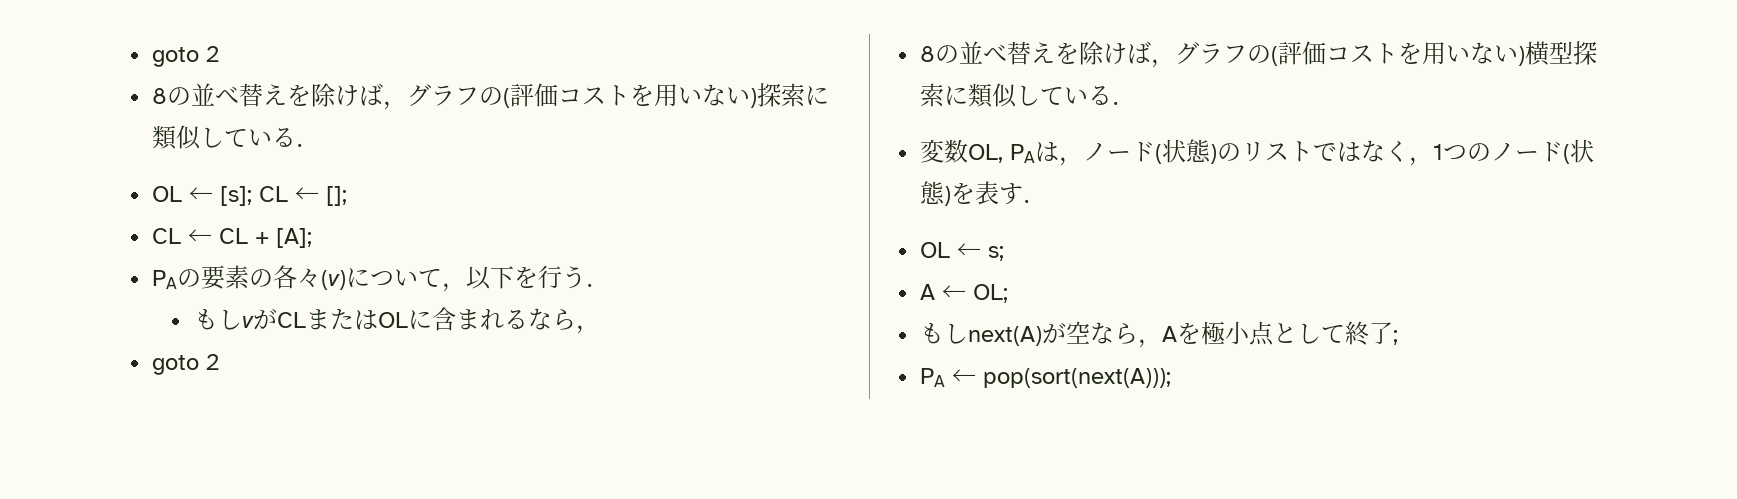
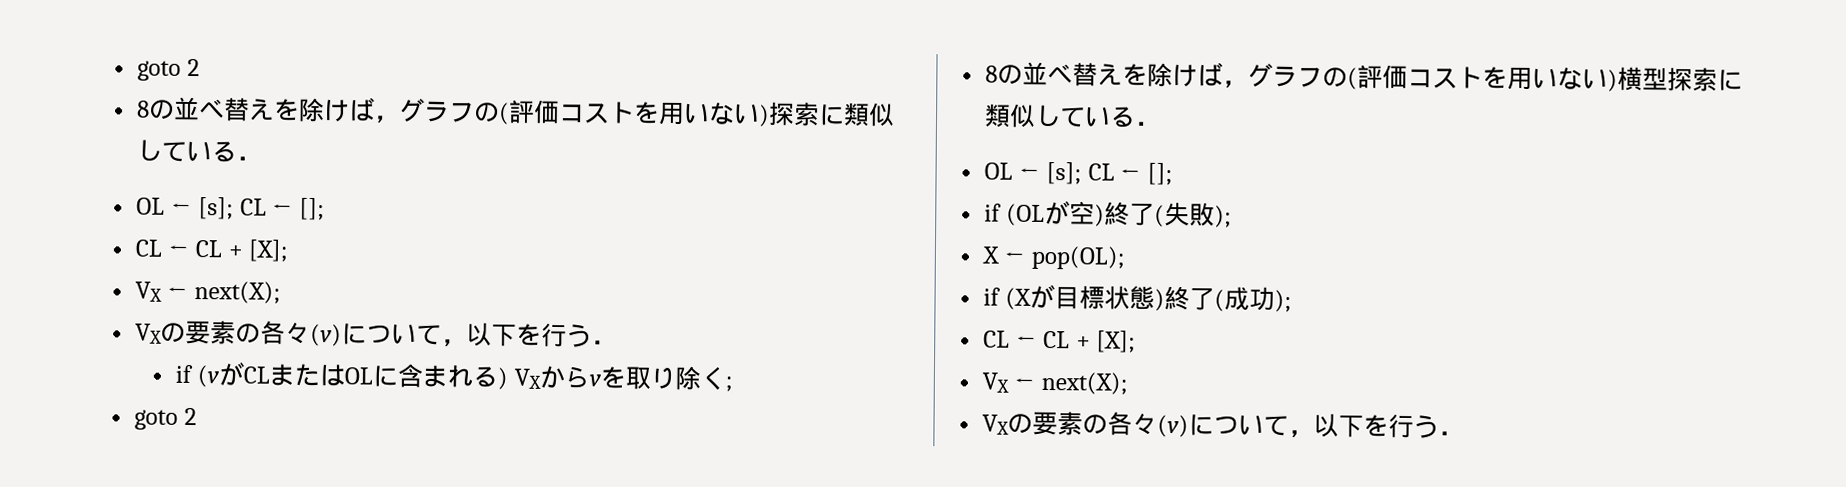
  8の並べ替えを除けば，グラフの(評価コストを用いない)探索に類似している．
  OL ← [s]; CL ← [];
- CL ← CL + [A];
- PAの要素の各々(v)について，以下を行う．
+ CL ← CL + [X];
+ VX ← next(X);
+ VXの要素の各々(v)について，以下を行う．
- もしvがCLまたはOLに含まれるなら，
+ if (vがCLまたはOLに含まれる) VXからvを取り除く;
  8の並べ替えを除けば，グラフの(評価コストを用いない)横型探索に類似している．
- 変数OL, PAは，ノード(状態)のリストではなく，1つのノード(状態)を表す．
- OL ← s;
- A ← OL;
- もしnext(A)が空なら，Aを極小点として終了;
- PA ← pop(sort(next(A)));
+ OL ← [s]; CL ← [];
+ if (OLが空)終了(失敗);
+ X ← pop(OL);
+ if (Xが目標状態)終了(成功);
+ CL ← CL + [X];
+ VX ← next(X);
+ VXの要素の各々(v)について，以下を行う．

